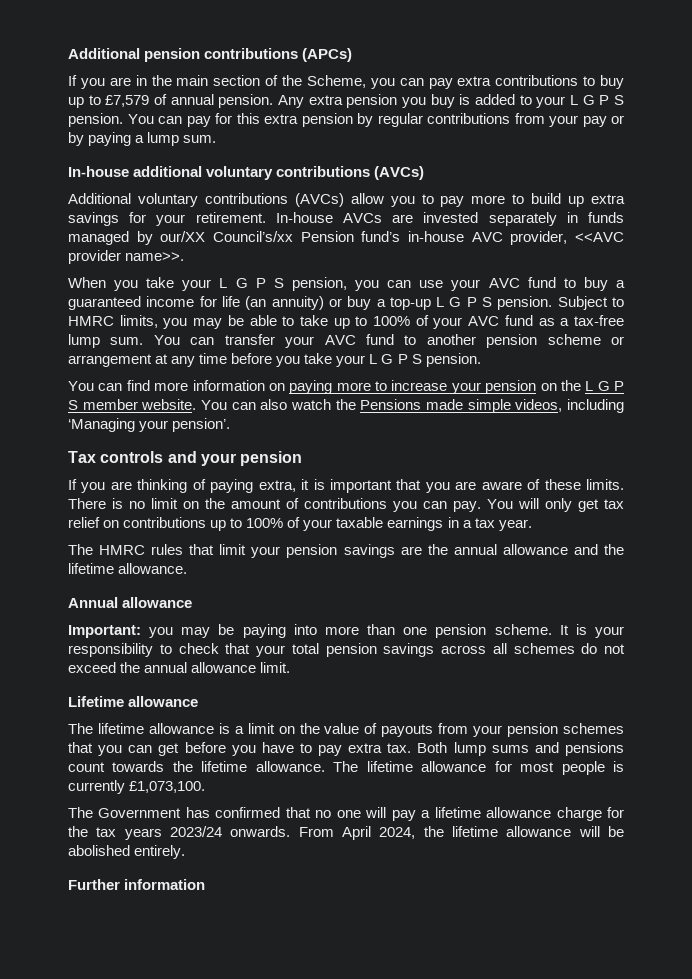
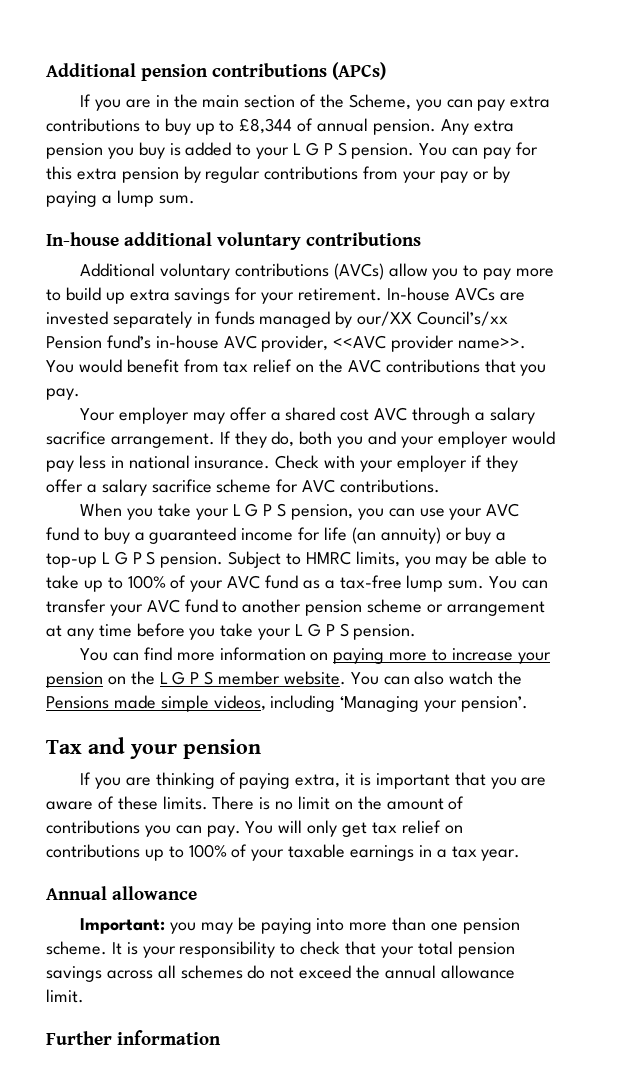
- If you are in the main section of the Scheme, you can pay extra contributions to buy up to £7,579 of annual pension.
+ If you are in the main section of the Scheme, you can pay extra contributions to buy up to £8,344 of annual pension.
- In-house additional voluntary contributions (AVCs)
+ In-house additional voluntary contributions
+ You would benefit from tax relief on the AVC contributions that you pay.
+ Your employer may offer a shared cost AVC through a salary sacrifice arrangement. If they do, both you and your employer would pay less in national insurance. Check with your employer if they offer a salary sacrifice scheme for AVC contributions.
- Tax controls and your pension
+ Tax and your pension
- The HMRC rules that limit your pension savings are the annual allowance and the lifetime allowance.
- Lifetime allowance
- The lifetime allowance is a limit on the value of payouts from your pension schemes that you can get before you have to pay extra tax. Both lump sums and pensions count towards the lifetime allowance. The lifetime allowance for most people is currently £1,073,100.
- The Government has confirmed that no one will pay a lifetime allowance charge for the tax years 2023/24 onwards. From April 2024, the lifetime allowance will be abolished entirely.

